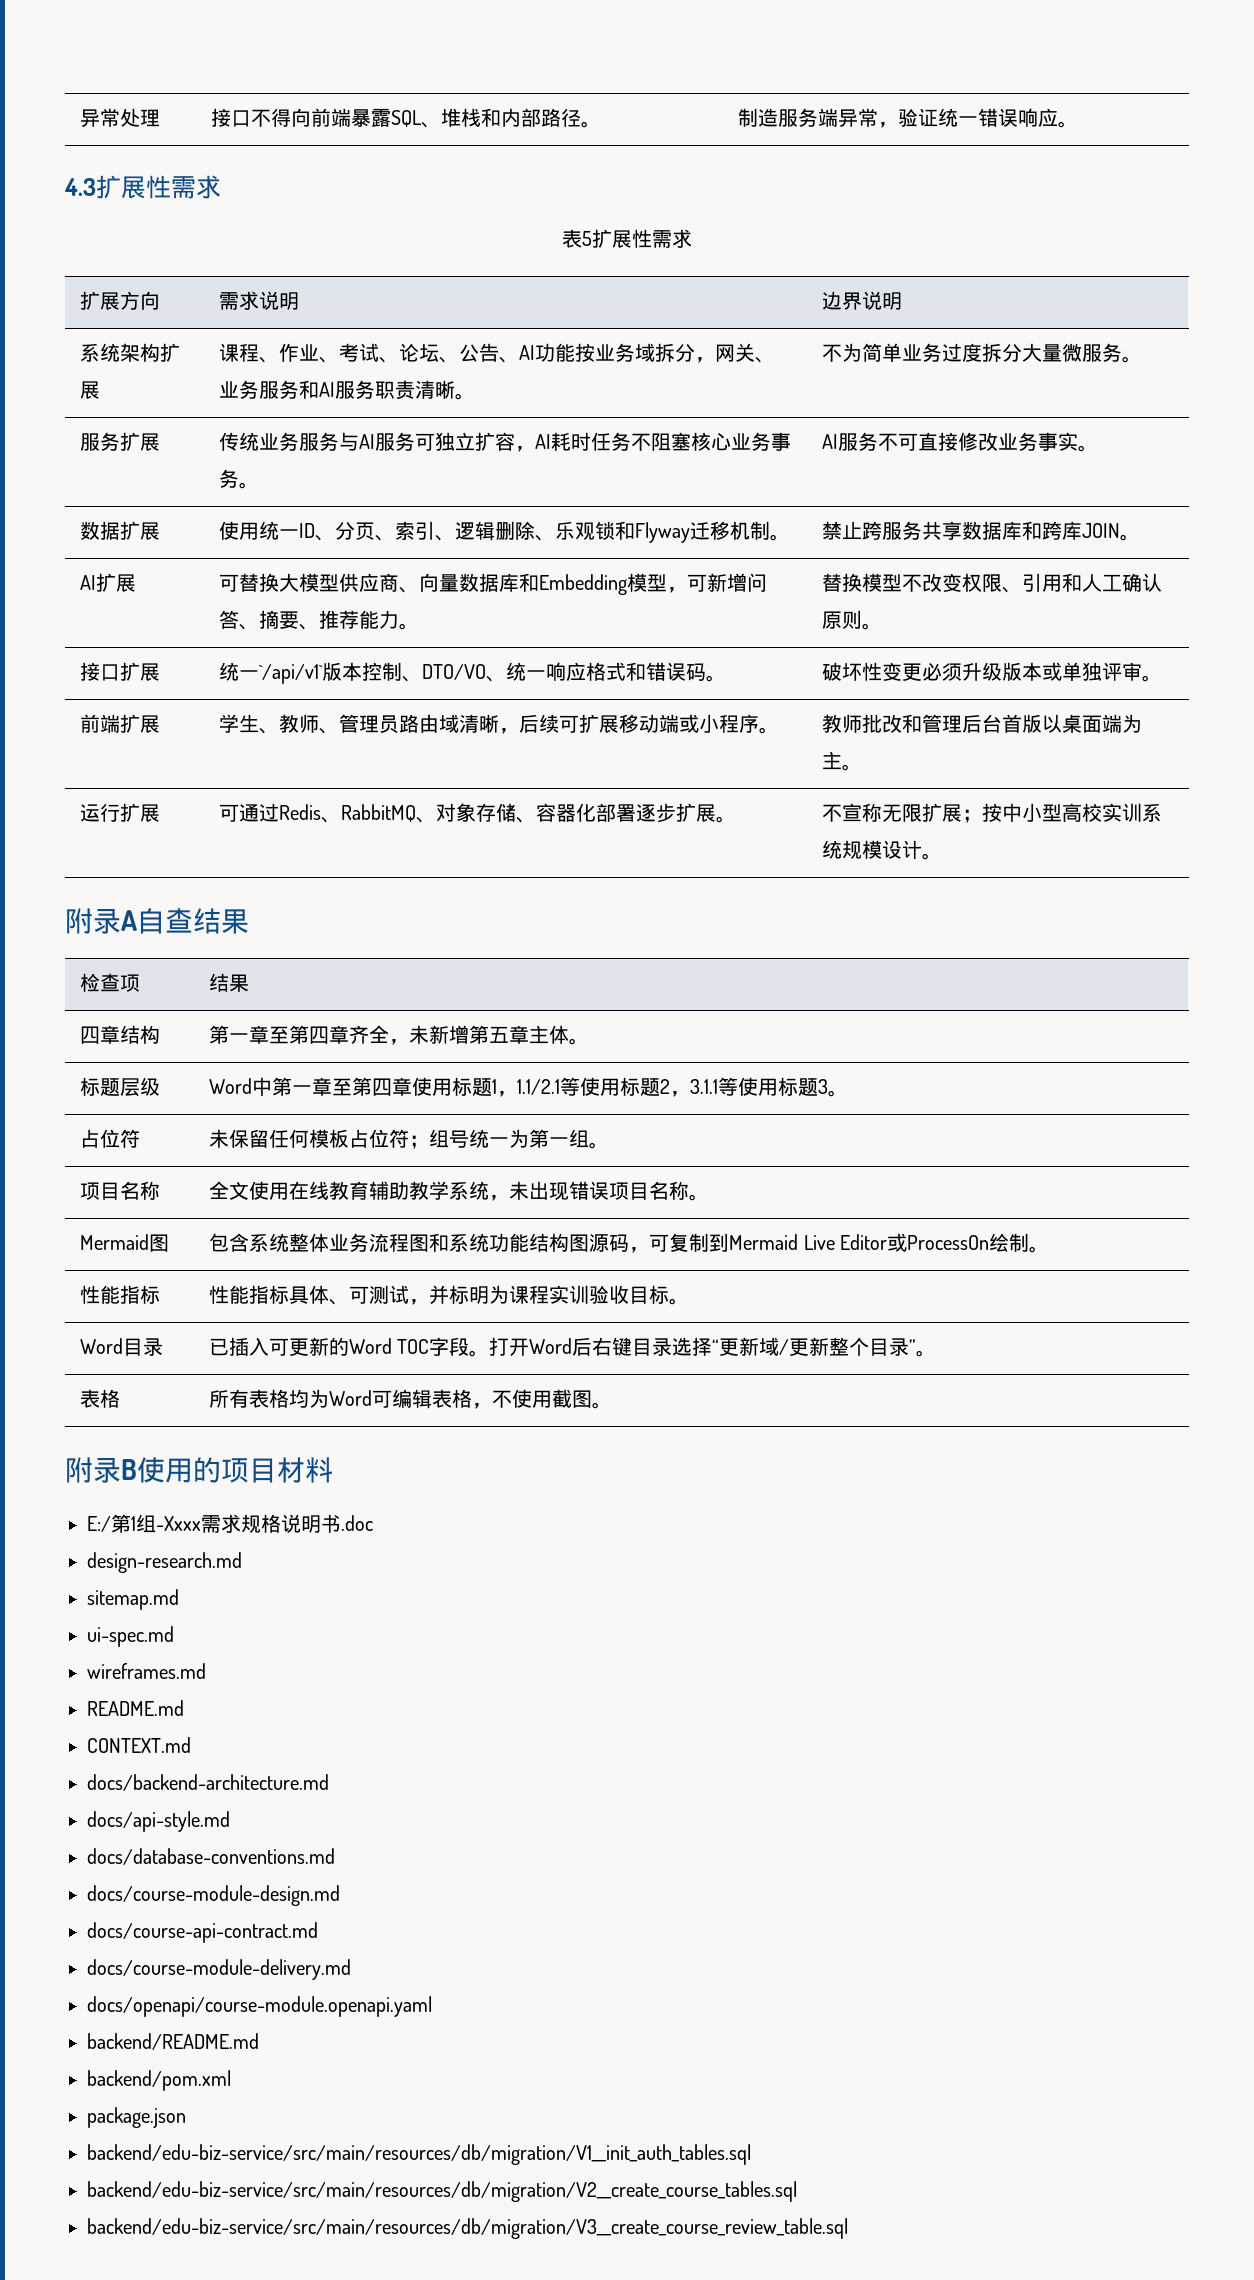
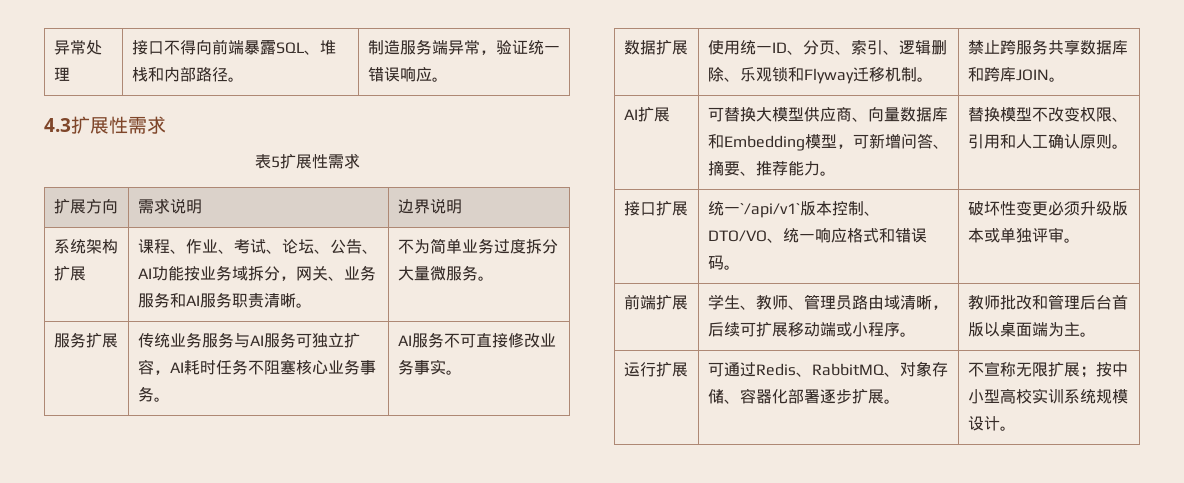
- 附录A自查结果
- 检查项 | 结果
- 四章结构 | 第一章至第四章齐全，未新增第五章主体。
- 标题层级 | Word中第一章至第四章使用标题1，1.1/2.1等使用标题2，3.1.1等使用标题3。
- 占位符 | 未保留任何模板占位符；组号统一为第一组。
- 项目名称 | 全文使用在线教育辅助教学系统，未出现错误项目名称。
- Mermaid图 | 包含系统整体业务流程图和系统功能结构图源码，可复制到Mermaid Live Editor或ProcessOn绘制。
- 性能指标 | 性能指标具体、可测试，并标明为课程实训验收目标。
- Word目录 | 已插入可更新的Word TOC字段。打开Word后右键目录选择“更新域/更新整个目录”。
- 表格 | 所有表格均为Word可编辑表格，不使用截图。
- 附录B使用的项目材料
- E:/第1组-Xxxx需求规格说明书.doc
- design-research.md
- sitemap.md
- ui-spec.md
- wireframes.md
- README.md
- CONTEXT.md
- docs/backend-architecture.md
- docs/api-style.md
- docs/database-conventions.md
- docs/course-module-design.md
- docs/course-api-contract.md
- docs/course-module-delivery.md
- docs/openapi/course-module.openapi.yaml
- backend/README.md
- backend/pom.xml
- package.json
- backend/edu-biz-service/src/main/resources/db/migration/V1__init_auth_tables.sql
- backend/edu-biz-service/src/main/resources/db/migration/V2__create_course_tables.sql
- backend/edu-biz-service/src/main/resources/db/migration/V3__create_course_review_table.sql

